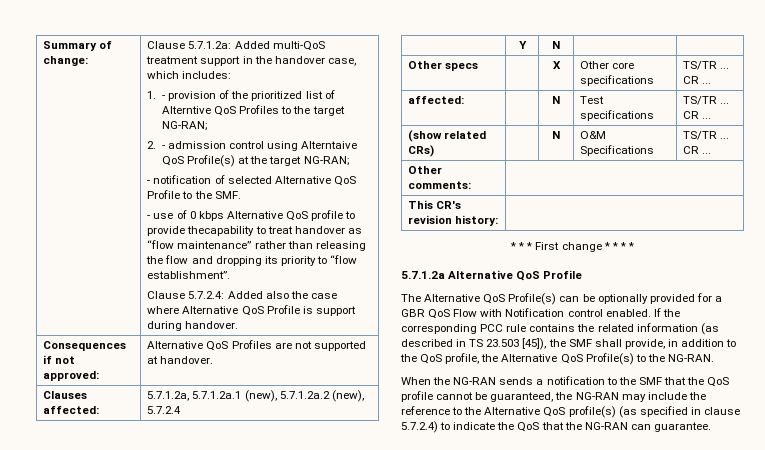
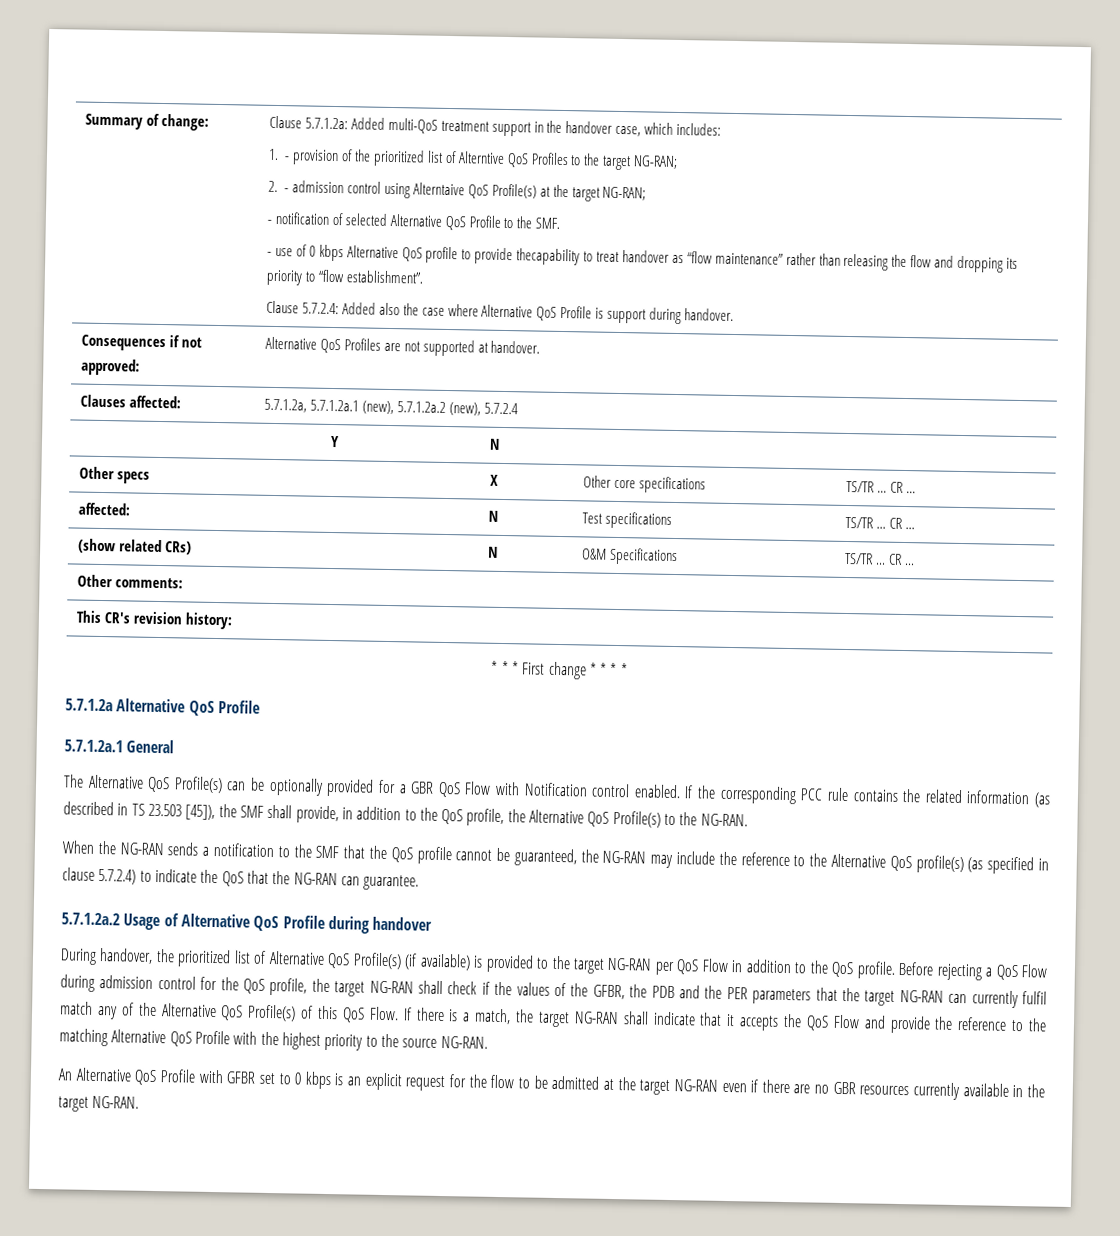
+ 5.7.1.2a.1 General
+ 5.7.1.2a.2 Usage of Alternative QoS Profile during handover
+ During handover, the prioritized list of Alternative QoS Profile(s) (if available) is provided to the target NG-RAN per QoS Flow in addition to the QoS profile. Before rejecting a QoS Flow during admission control for the QoS profile, the target NG-RAN shall check if the values of the GFBR, the PDB and the PER parameters that the target NG-RAN can currently fulfil match any of the Alternative QoS Profile(s) of this QoS Flow. If there is a match, the target NG-RAN shall indicate that it accepts the QoS Flow and provide the reference to the matching Alternative QoS Profile with the highest priority to the source NG-RAN.
+ An Alternative QoS Profile with GFBR set to 0 kbps is an explicit request for the flow to be admitted at the target NG-RAN even if there are no GBR resources currently available in the target NG-RAN.

